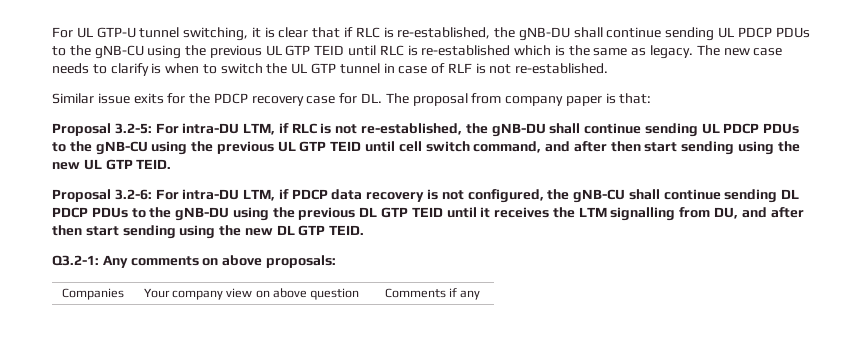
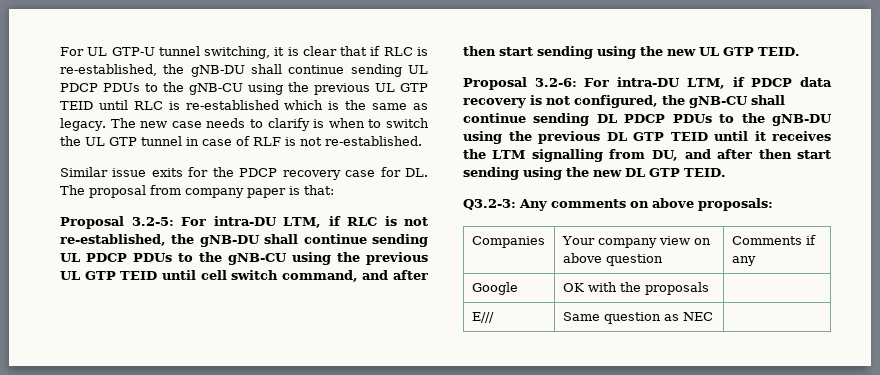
- Q3.2-1: Any comments on above proposals:
+ Q3.2-3: Any comments on above proposals:
+ Google | OK with the proposals |
+ E/// | Same question as NEC |

